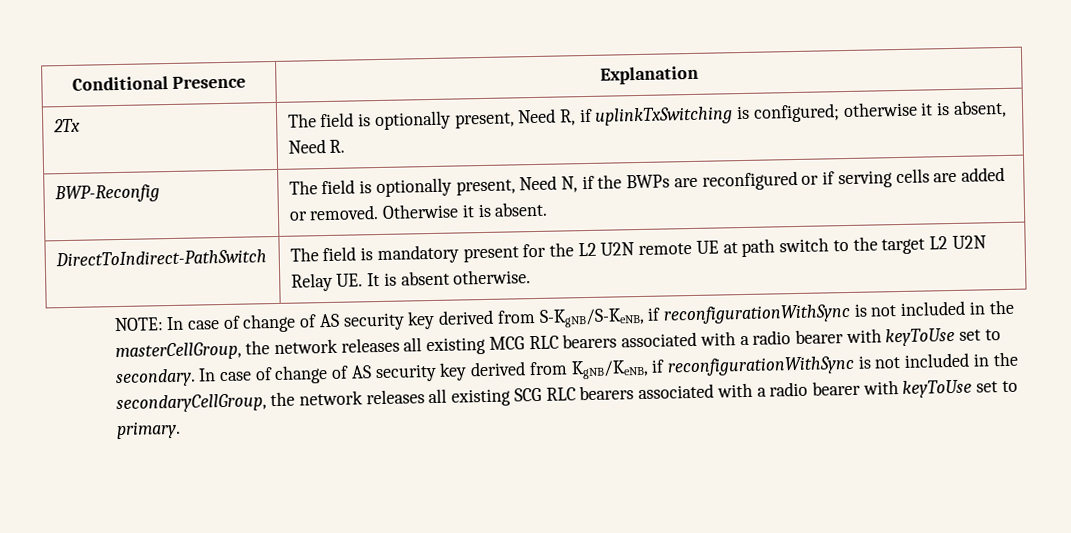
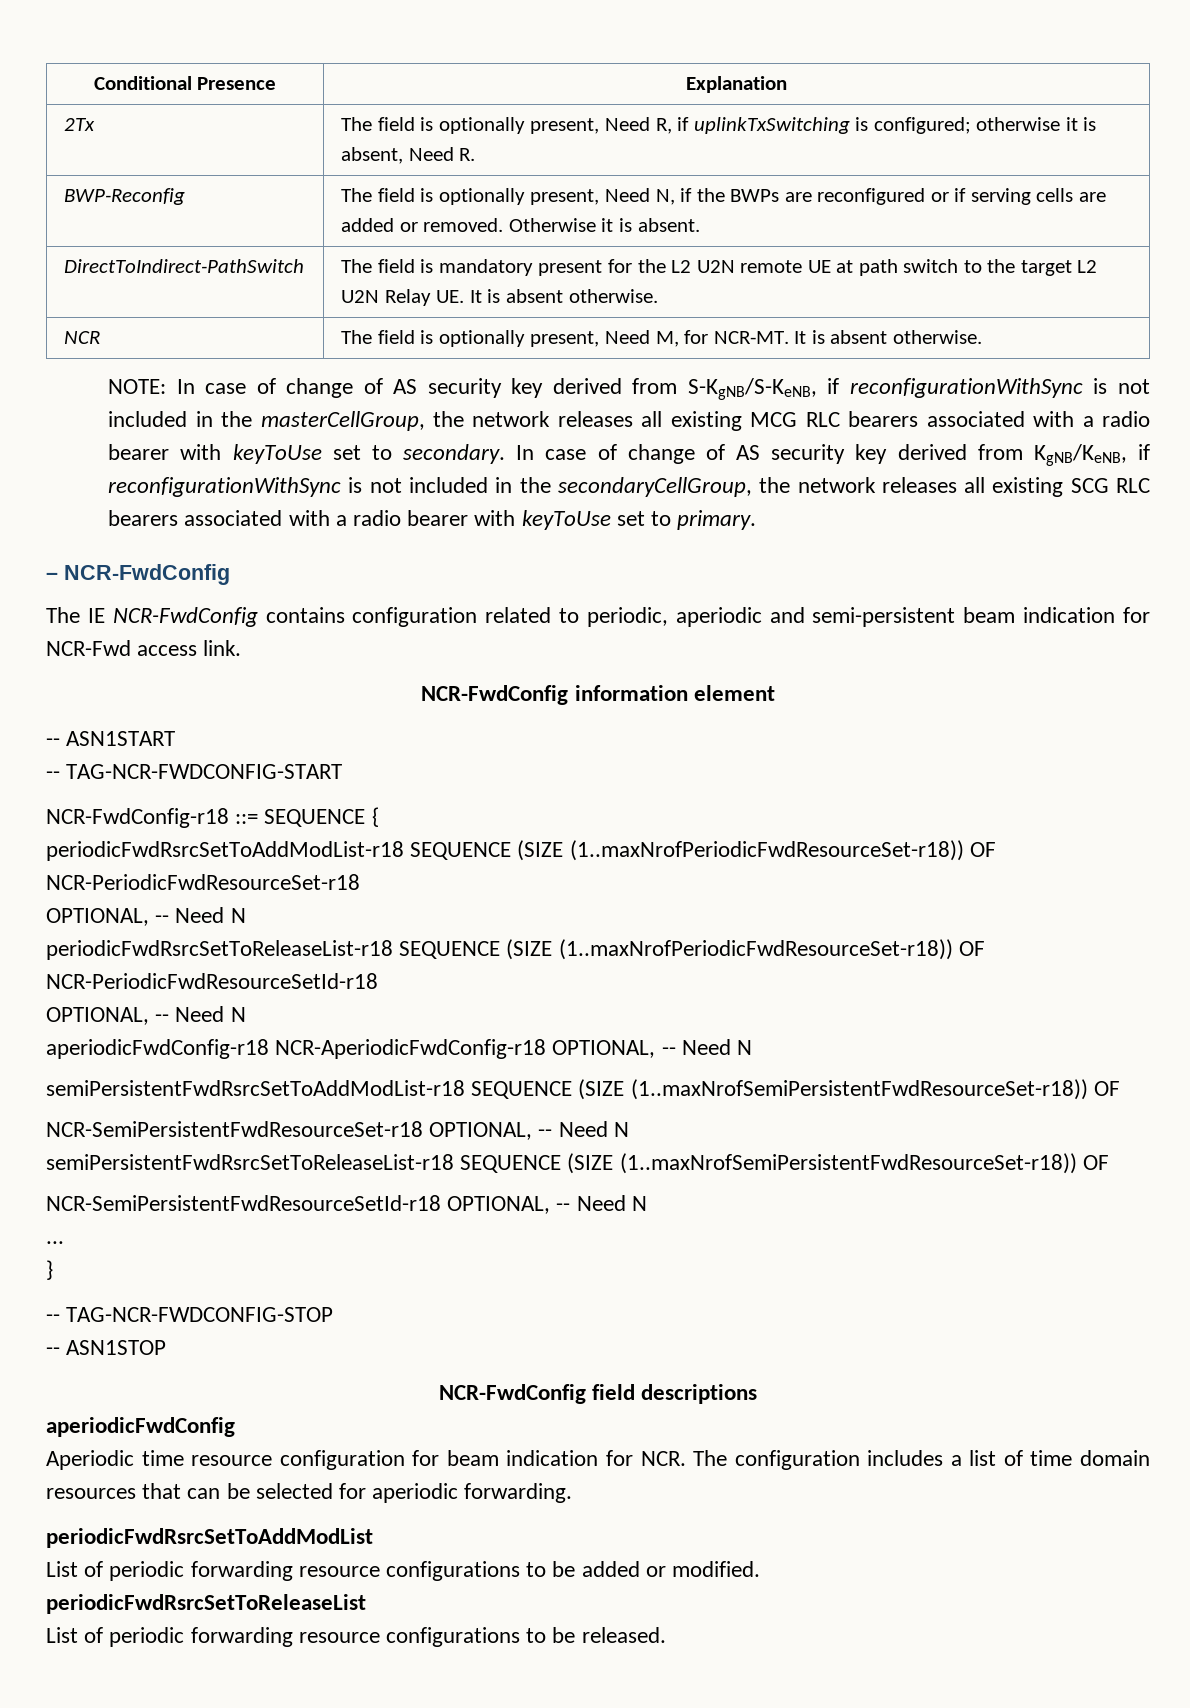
+ NCR | The field is optionally present, Need M, for NCR-MT. It is absent otherwise.
+ – NCR-FwdConfig
+ The IE NCR-FwdConfig contains configuration related to periodic, aperiodic and semi-persistent beam indication for NCR-Fwd access link.
+ NCR-FwdConfig information element
+ -- ASN1START
+ -- TAG-NCR-FWDCONFIG-START
+ NCR-FwdConfig-r18 ::= SEQUENCE {
+ periodicFwdRsrcSetToAddModList-r18 SEQUENCE (SIZE (1..maxNrofPeriodicFwdResourceSet-r18)) OF NCR-PeriodicFwdResourceSet-r18
+ OPTIONAL, -- Need N
+ periodicFwdRsrcSetToReleaseList-r18 SEQUENCE (SIZE (1..maxNrofPeriodicFwdResourceSet-r18)) OF NCR-PeriodicFwdResourceSetId-r18
+ OPTIONAL, -- Need N
+ aperiodicFwdConfig-r18 NCR-AperiodicFwdConfig-r18 OPTIONAL, -- Need N
+ semiPersistentFwdRsrcSetToAddModList-r18 SEQUENCE (SIZE (1..maxNrofSemiPersistentFwdResourceSet-r18)) OF
+ NCR-SemiPersistentFwdResourceSet-r18 OPTIONAL, -- Need N
+ semiPersistentFwdRsrcSetToReleaseList-r18 SEQUENCE (SIZE (1..maxNrofSemiPersistentFwdResourceSet-r18)) OF
+ NCR-SemiPersistentFwdResourceSetId-r18 OPTIONAL, -- Need N
+ ...
+ }
+ -- TAG-NCR-FWDCONFIG-STOP
+ -- ASN1STOP
+ NCR-FwdConfig field descriptions
+ aperiodicFwdConfig
+ Aperiodic time resource configuration for beam indication for NCR. The configuration includes a list of time domain resources that can be selected for aperiodic forwarding.
+ periodicFwdRsrcSetToAddModList
+ List of periodic forwarding resource configurations to be added or modified.
+ periodicFwdRsrcSetToReleaseList
+ List of periodic forwarding resource configurations to be released.

